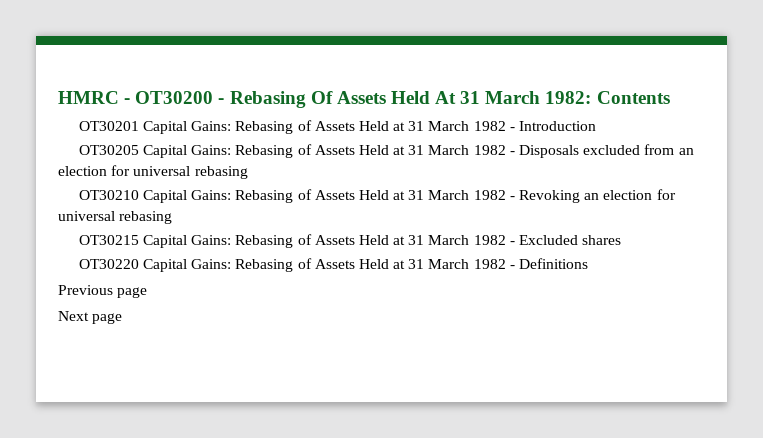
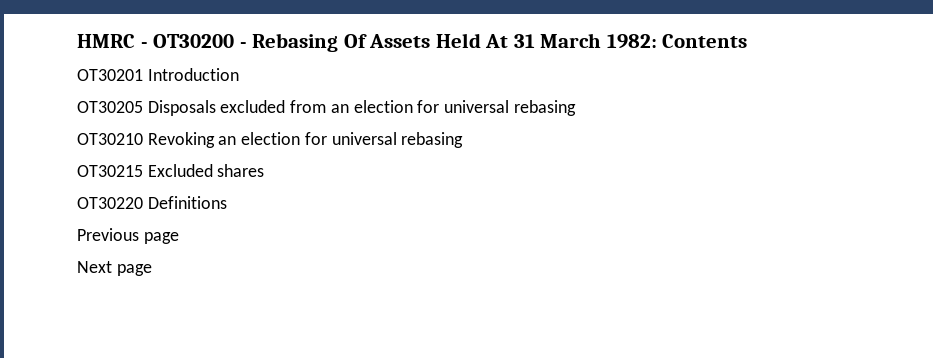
- OT30201 Capital Gains: Rebasing of Assets Held at 31 March 1982 - Introduction
- OT30205 Capital Gains: Rebasing of Assets Held at 31 March 1982 - Disposals excluded from an election for universal rebasing
+ OT30201 Introduction
+ OT30205 Disposals excluded from an election for universal rebasing
- OT30210 Capital Gains: Rebasing of Assets Held at 31 March 1982 - Revoking an election for universal rebasing
+ OT30210 Revoking an election for universal rebasing
- OT30215 Capital Gains: Rebasing of Assets Held at 31 March 1982 - Excluded shares
- OT30220 Capital Gains: Rebasing of Assets Held at 31 March 1982 - Definitions
+ OT30215 Excluded shares
+ OT30220 Definitions

